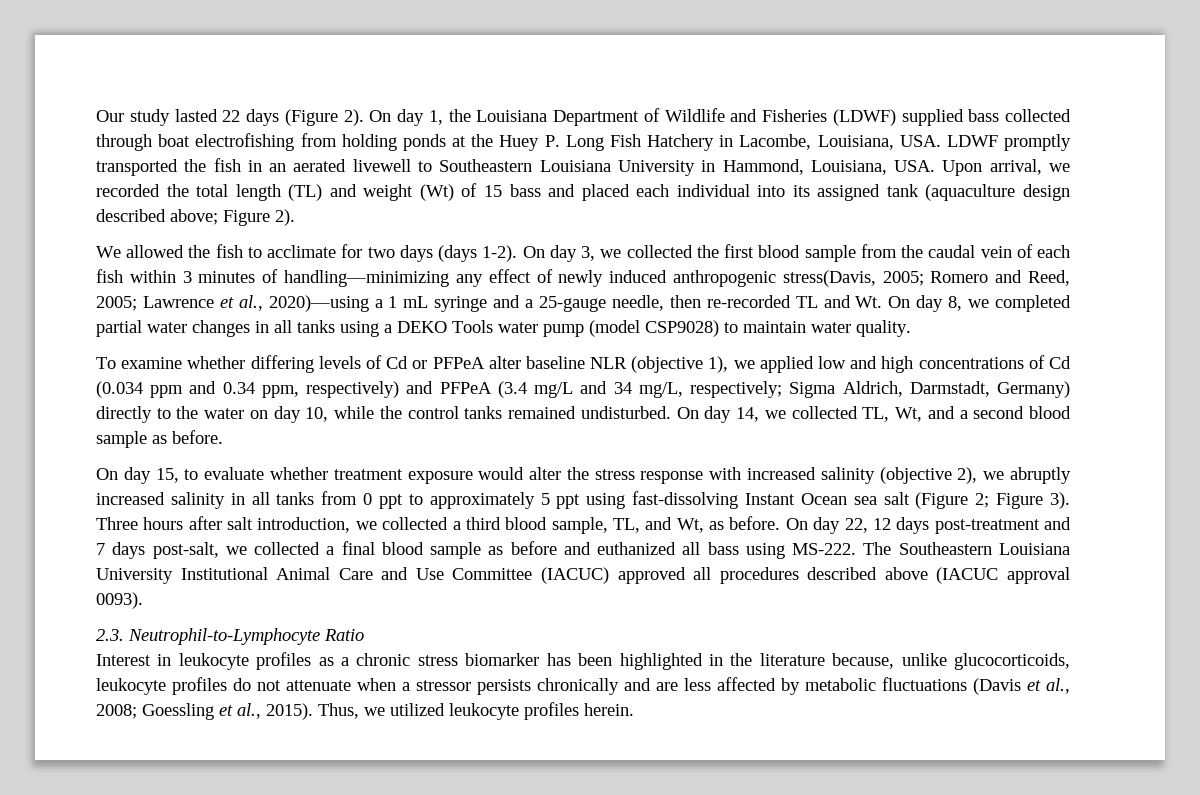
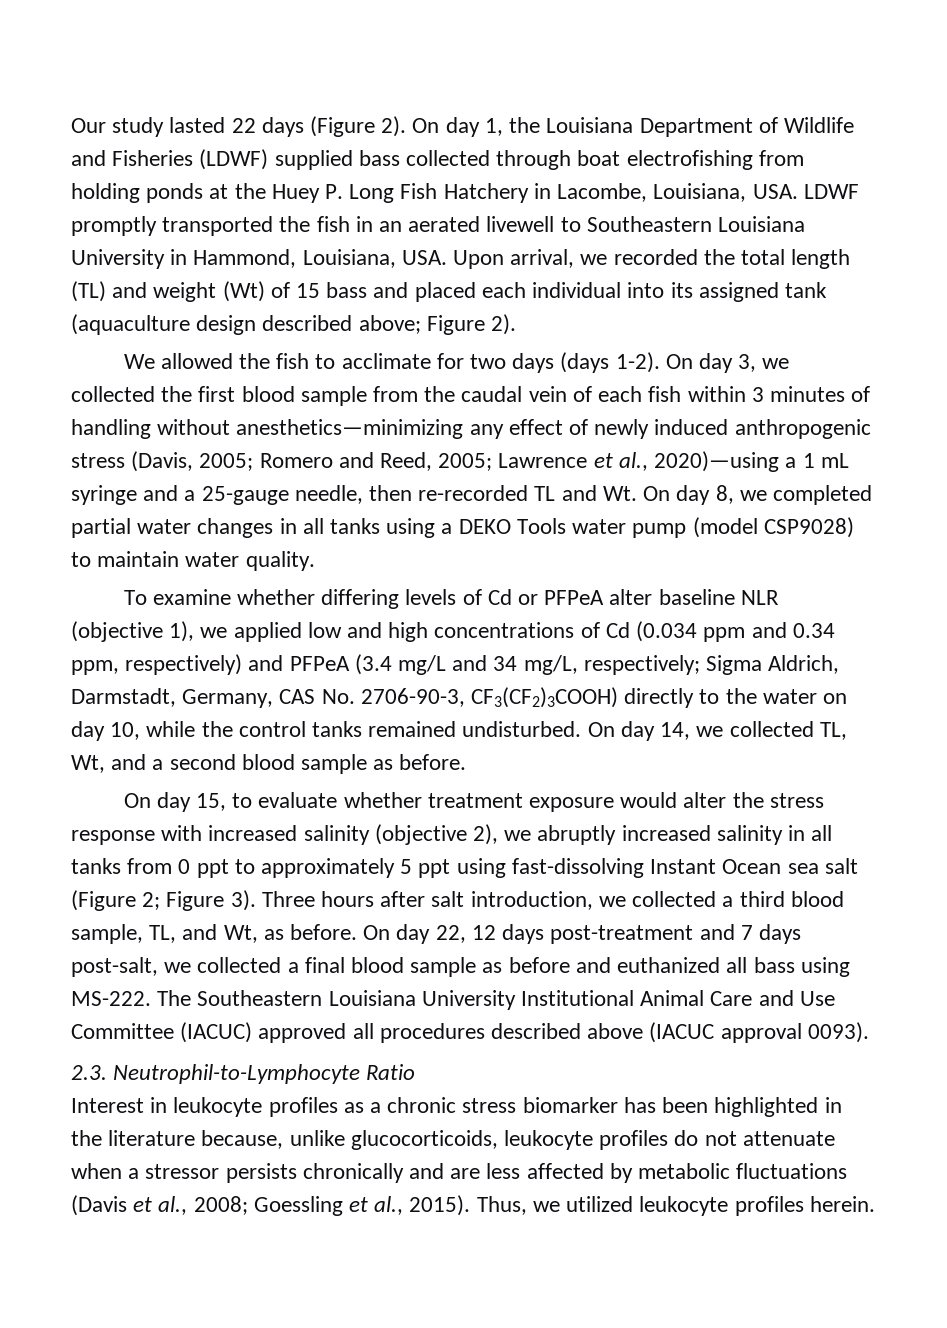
- On day 3, we collected the first blood sample from the caudal vein of each fish within 3 minutes of handling—minimizing any effect of newly induced anthropogenic stress(Davis, 2005;
+ On day 3, we collected the first blood sample from the caudal vein of each fish within 3 minutes of handling without anesthetics—minimizing any effect of newly induced anthropogenic stress (Davis, 2005;
- To examine whether differing levels of Cd or PFPeA alter baseline NLR (objective 1), we applied low and high concentrations of Cd (0.034 ppm and 0.34 ppm, respectively) and PFPeA (3.4 mg/L and 34 mg/L, respectively; Sigma Aldrich, Darmstadt, Germany) directly to the water on day 10, while the control tanks remained undisturbed.
+ To examine whether differing levels of Cd or PFPeA alter baseline NLR (objective 1), we applied low and high concentrations of Cd (0.034 ppm and 0.34 ppm, respectively) and PFPeA (3.4 mg/L and 34 mg/L, respectively; Sigma Aldrich, Darmstadt, Germany, CAS No. 2706-90-3, CF3(CF2)3COOH) directly to the water on day 10, while the control tanks remained undisturbed.

